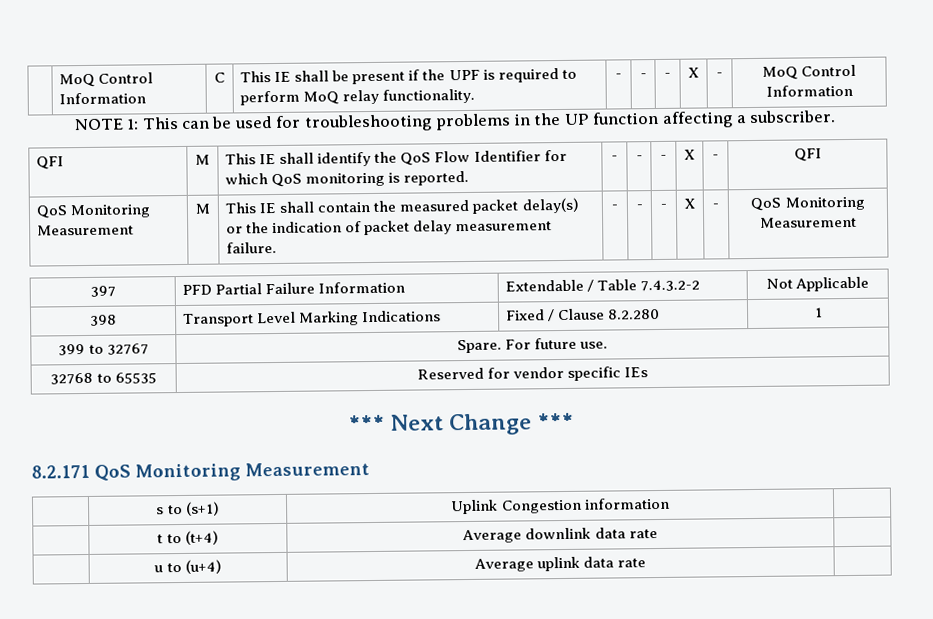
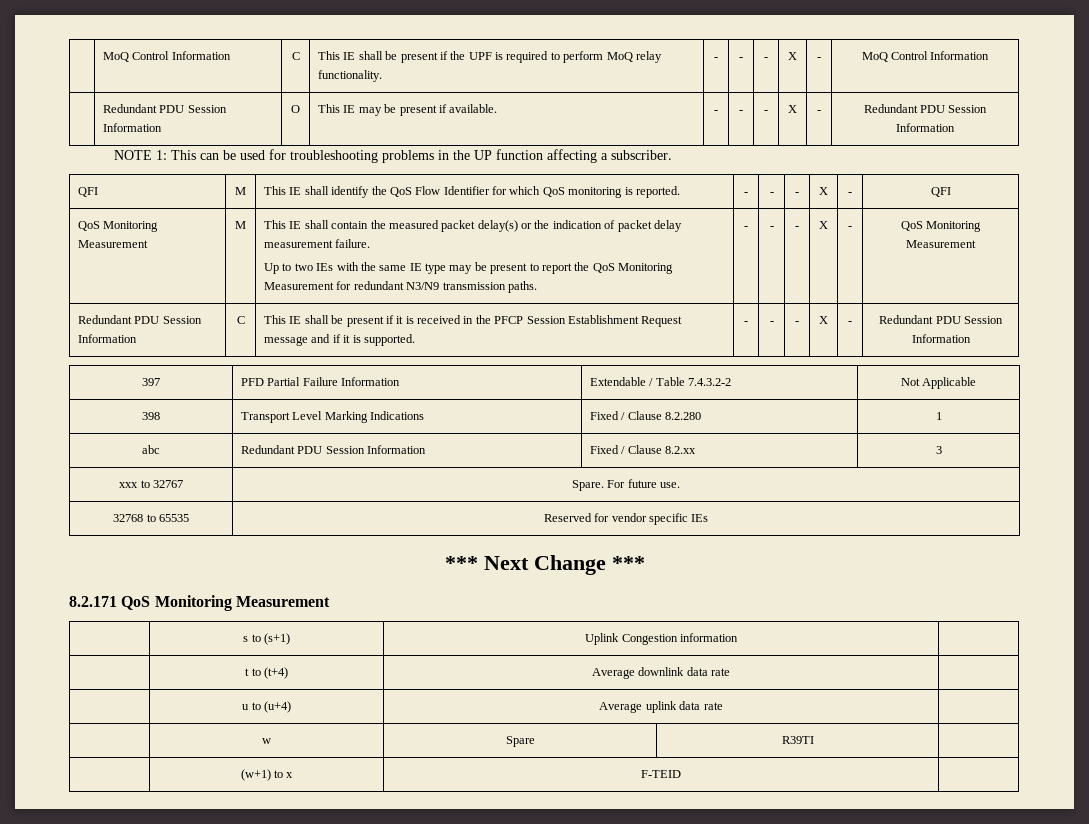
+ | Redundant PDU Session Information | O | This IE may be present if available. | - | - | - | X | - | Redundant PDU Session Information
+ Up to two IEs with the same IE type may be present to report the QoS Monitoring Measurement for redundant N3/N9 transmission paths.
+ Redundant PDU Session Information | C | This IE shall be present if it is received in the PFCP Session Establishment Request message and if it is supported. | - | - | - | X | - | Redundant PDU Session Information
- 399 to 32767 | Spare. For future use.
+ abc | Redundant PDU Session Information | Fixed / Clause 8.2.xx | 3
+ xxx to 32767 | Spare. For future use.
+ | w | Spare | R39TI |
+ | (w+1) to x | F-TEID |

